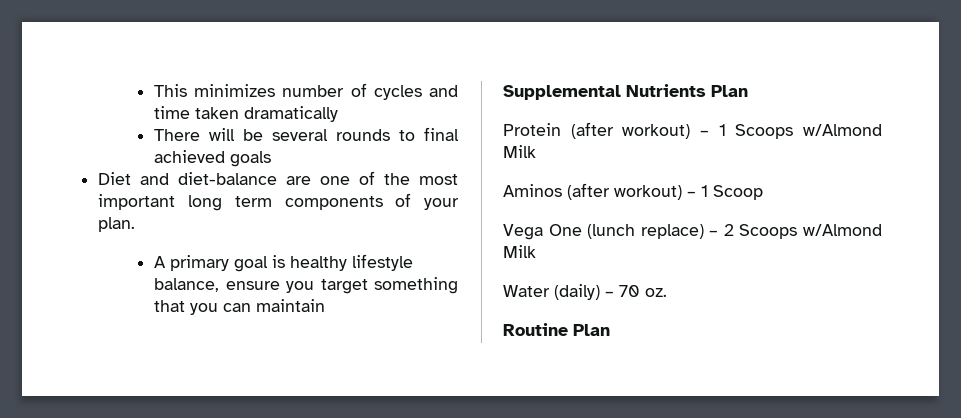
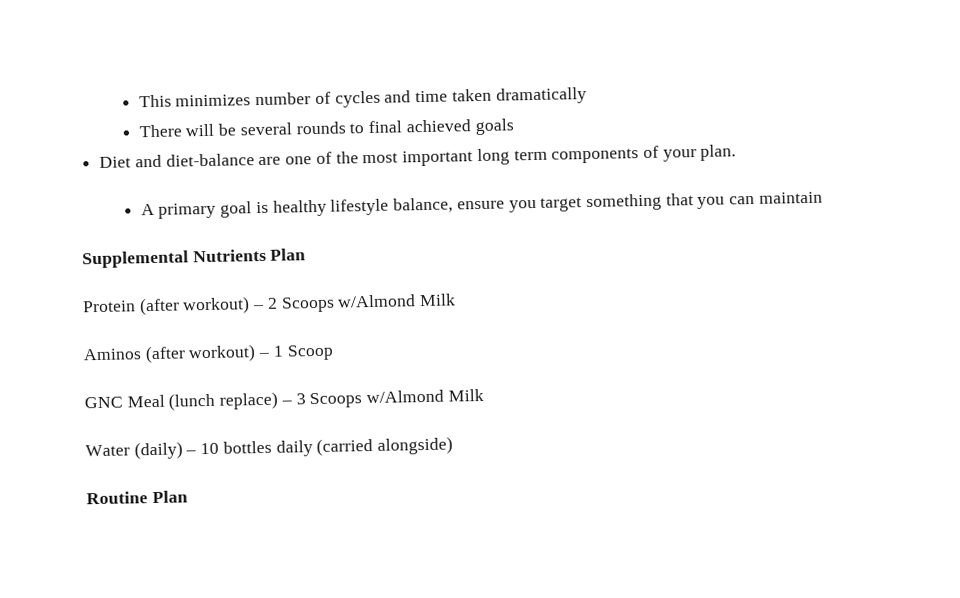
- Protein (after workout) – 1 Scoops w/Almond Milk
+ Protein (after workout) – 2 Scoops w/Almond Milk
- Vega One (lunch replace) – 2 Scoops w/Almond Milk
+ GNC Meal (lunch replace) – 3 Scoops w/Almond Milk
- Water (daily) – 70 oz.
+ Water (daily) – 10 bottles daily (carried alongside)

